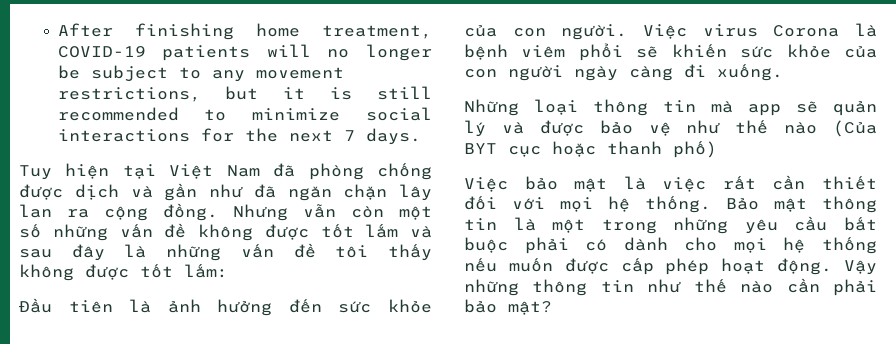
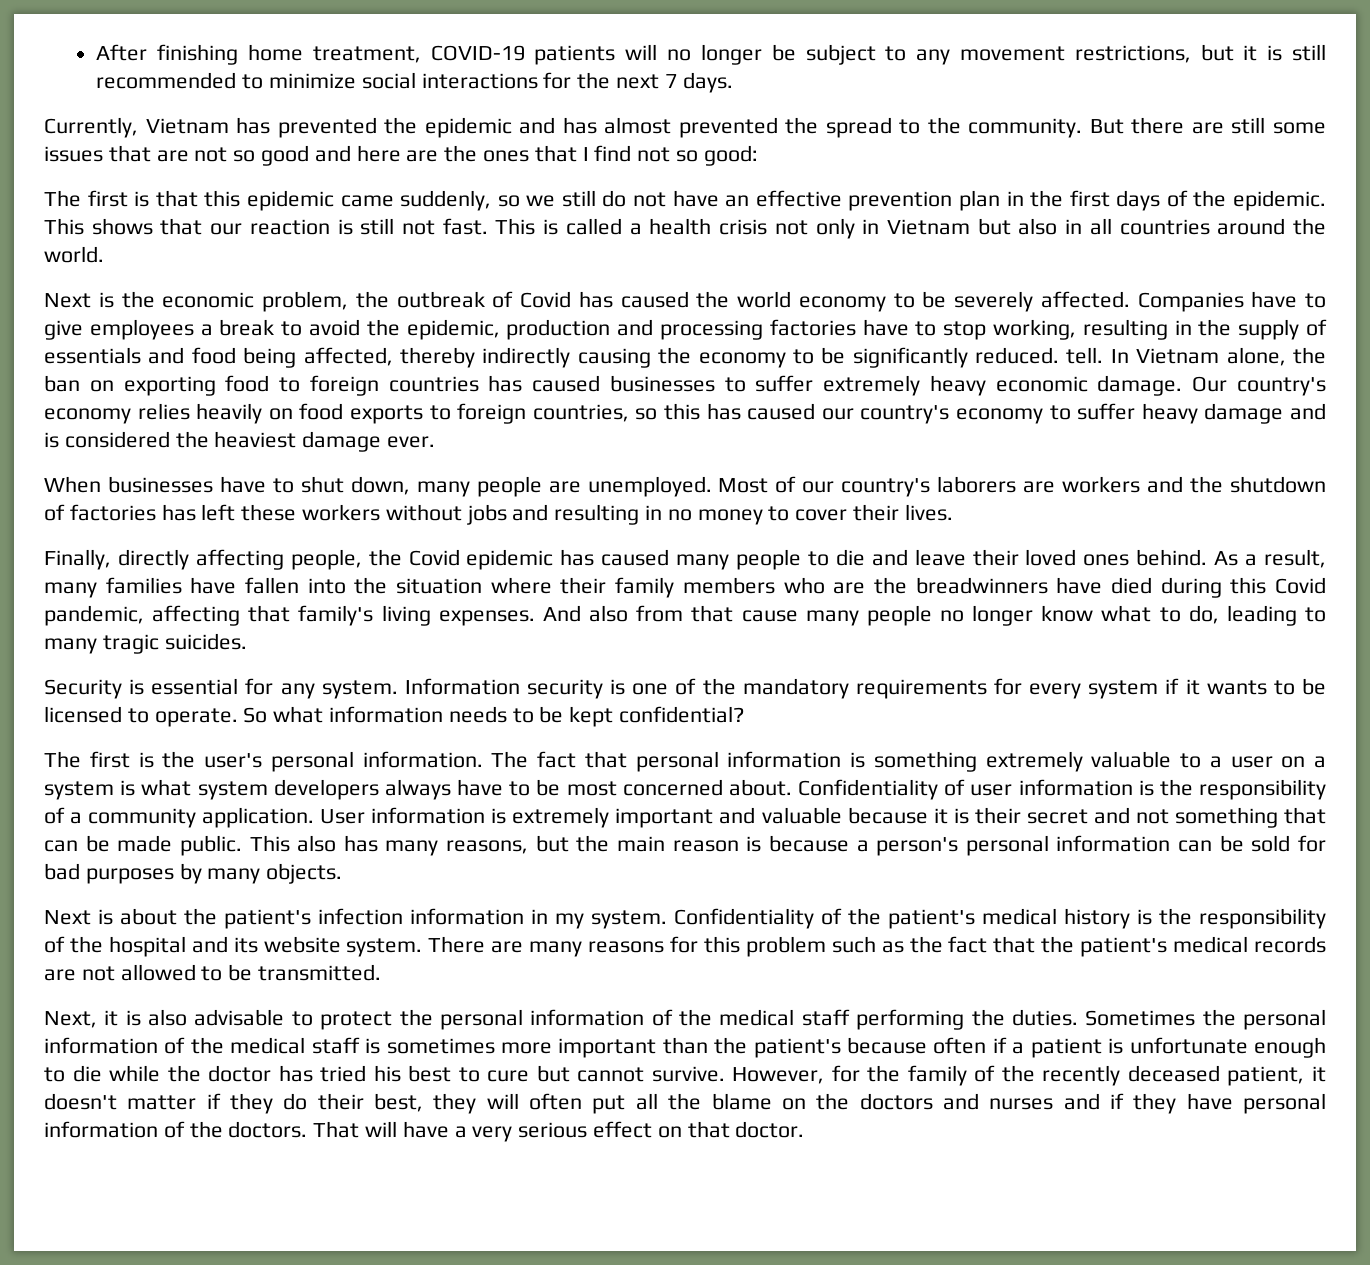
- Tuy hiện tại Việt Nam đã phòng chống được dịch và gần như đã ngăn chặn lây lan ra cộng đồng. Nhưng vẫn còn một số những vấn đề không được tốt lắm và sau đây là những vấn đề tôi thấy không được tốt lắm:
- Đầu tiên là ảnh hưởng đến sức khỏe của con người. Việc virus Corona là bệnh viêm phổi sẽ khiến sức khỏe của con người ngày càng đi xuống.
- Những loại thông tin mà app sẽ quản lý và được bảo vệ như thế nào (Của BYT cục hoặc thanh phố)
- Việc bảo mật là việc rất cần thiết đối với mọi hệ thống. Bảo mật thông tin là một trong những yêu cầu bắt buộc phải có dành cho mọi hệ thống nếu muốn được cấp phép hoạt động. Vậy những thông tin như thế nào cần phải bảo mật?
+ Currently, Vietnam has prevented the epidemic and has almost prevented the spread to the community. But there are still some issues that are not so good and here are the ones that I find not so good:
+ The first is that this epidemic came suddenly, so we still do not have an effective prevention plan in the first days of the epidemic. This shows that our reaction is still not fast. This is called a health crisis not only in Vietnam but also in all countries around the world.
+ Next is the economic problem, the outbreak of Covid has caused the world economy to be severely affected. Companies have to give employees a break to avoid the epidemic, production and processing factories have to stop working, resulting in the supply of essentials and food being affected, thereby indirectly causing the economy to be significantly reduced. tell. In Vietnam alone, the ban on exporting food to foreign countries has caused businesses to suffer extremely heavy economic damage. Our country's economy relies heavily on food exports to foreign countries, so this has caused our country's economy to suffer heavy damage and is considered the heaviest damage ever.
+ When businesses have to shut down, many people are unemployed. Most of our country's laborers are workers and the shutdown of factories has left these workers without jobs and resulting in no money to cover their lives.
+ Finally, directly affecting people, the Covid epidemic has caused many people to die and leave their loved ones behind. As a result, many families have fallen into the situation where their family members who are the breadwinners have died during this Covid pandemic, affecting that family's living expenses. And also from that cause many people no longer know what to do, leading to many tragic suicides.
+ Security is essential for any system. Information security is one of the mandatory requirements for every system if it wants to be licensed to operate. So what information needs to be kept confidential?
+ The first is the user's personal information. The fact that personal information is something extremely valuable to a user on a system is what system developers always have to be most concerned about. Confidentiality of user information is the responsibility of a community application. User information is extremely important and valuable because it is their secret and not something that can be made public. This also has many reasons, but the main reason is because a person's personal information can be sold for bad purposes by many objects.
+ Next is about the patient's infection information in my system. Confidentiality of the patient's medical history is the responsibility of the hospital and its website system. There are many reasons for this problem such as the fact that the patient's medical records are not allowed to be transmitted.
+ Next, it is also advisable to protect the personal information of the medical staff performing the duties. Sometimes the personal information of the medical staff is sometimes more important than the patient's because often if a patient is unfortunate enough to die while the doctor has tried his best to cure but cannot survive. However, for the family of the recently deceased patient, it doesn't matter if they do their best, they will often put all the blame on the doctors and nurses and if they have personal information of the doctors. That will have a very serious effect on that doctor.

